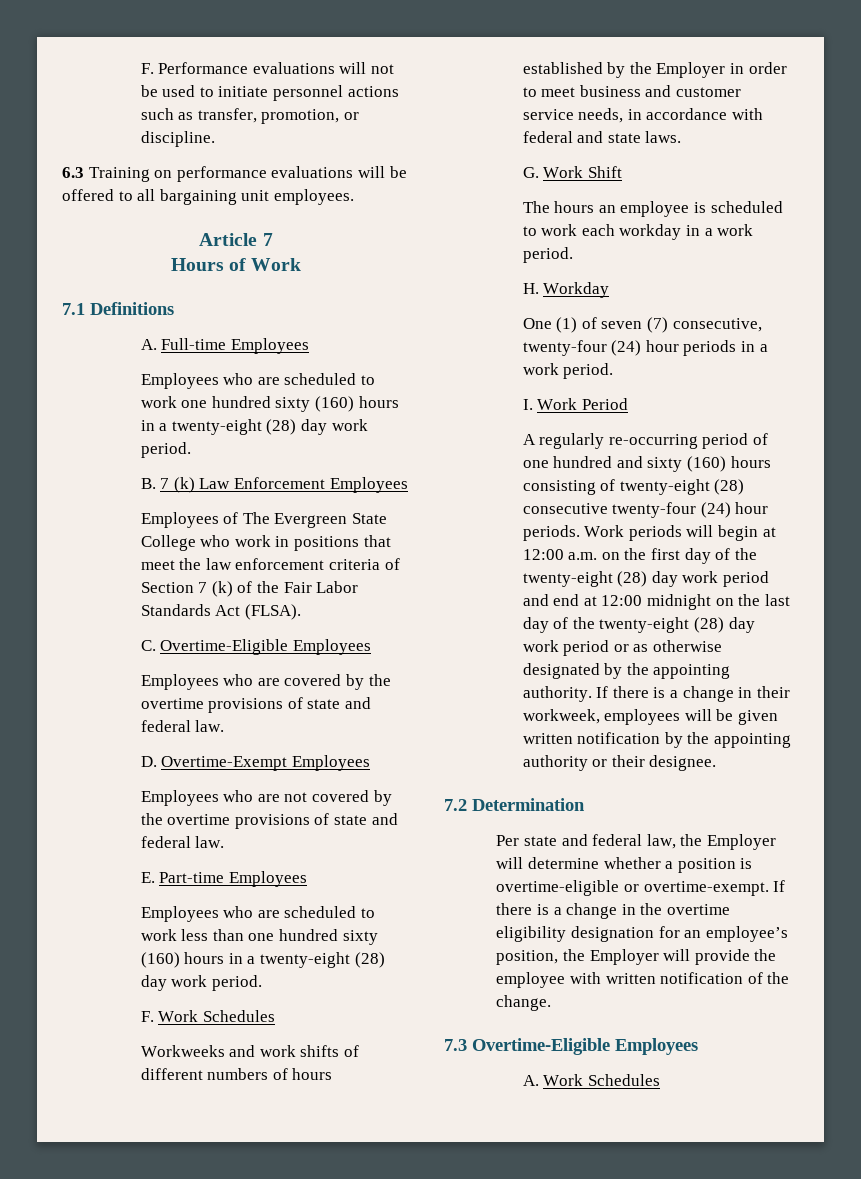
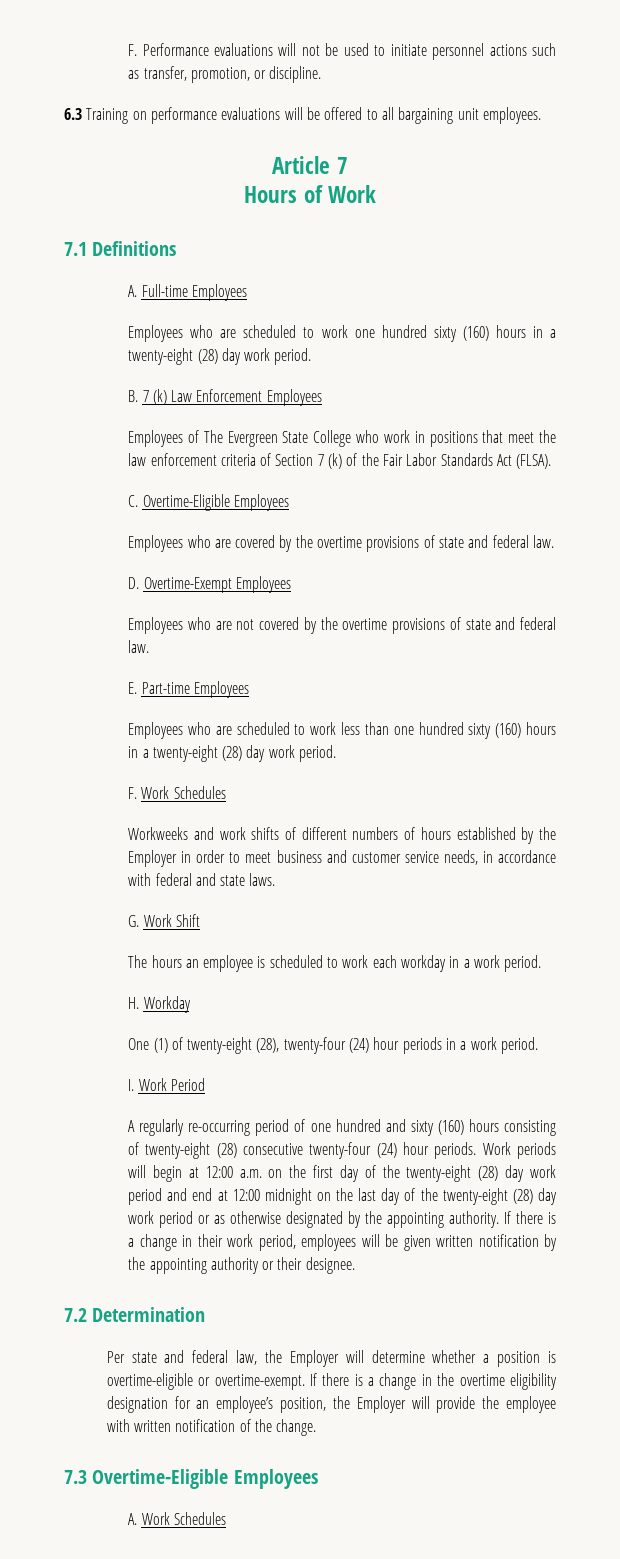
- One (1) of seven (7) consecutive, twenty-four (24) hour periods in a work period.
+ One (1) of twenty-eight (28), twenty-four (24) hour periods in a work period.
- If there is a change in their workweek, employees will be given written notification by the appointing authority or their designee.
+ If there is a change in their work period, employees will be given written notification by the appointing authority or their designee.

